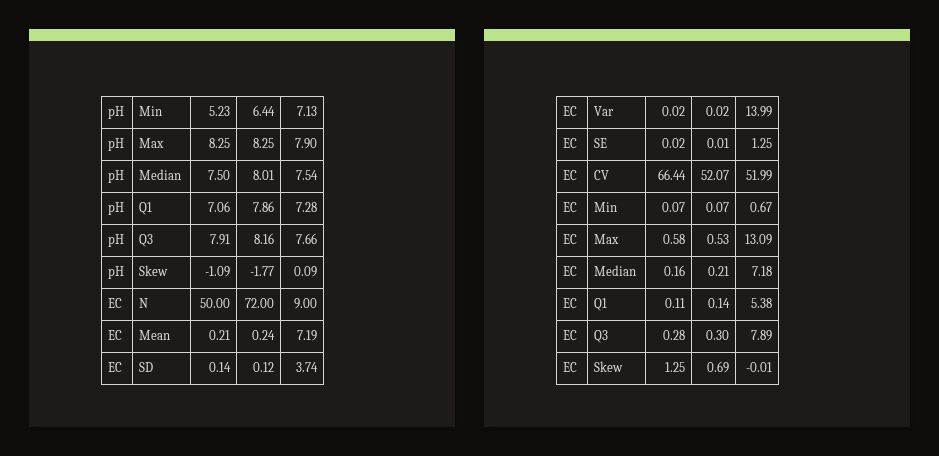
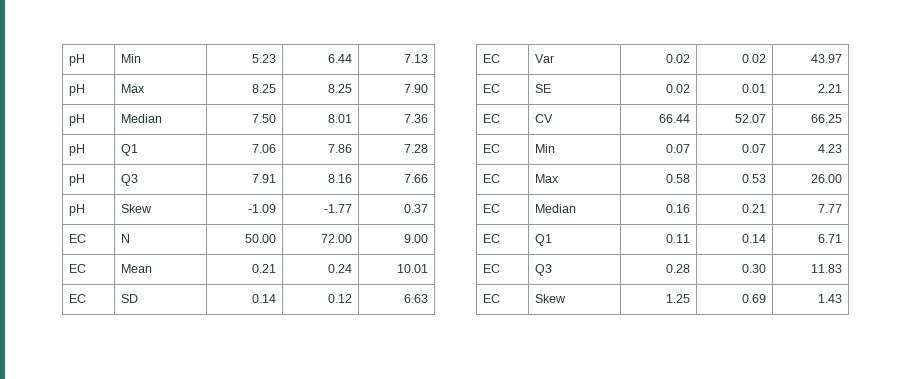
- pH | Median | 7.50 | 8.01 | 7.54
+ pH | Median | 7.50 | 8.01 | 7.36
- pH | Skew | -1.09 | -1.77 | 0.09
+ pH | Skew | -1.09 | -1.77 | 0.37
- EC | Mean | 0.21 | 0.24 | 7.19
+ EC | Mean | 0.21 | 0.24 | 10.01
- EC | SD | 0.14 | 0.12 | 3.74
+ EC | SD | 0.14 | 0.12 | 6.63
- EC | Var | 0.02 | 0.02 | 13.99
+ EC | Var | 0.02 | 0.02 | 43.97
- EC | SE | 0.02 | 0.01 | 1.25
+ EC | SE | 0.02 | 0.01 | 2.21
- EC | CV | 66.44 | 52.07 | 51.99
+ EC | CV | 66.44 | 52.07 | 66.25
- EC | Min | 0.07 | 0.07 | 0.67
+ EC | Min | 0.07 | 0.07 | 4.23
- EC | Max | 0.58 | 0.53 | 13.09
+ EC | Max | 0.58 | 0.53 | 26.00
- EC | Median | 0.16 | 0.21 | 7.18
+ EC | Median | 0.16 | 0.21 | 7.77
- EC | Q1 | 0.11 | 0.14 | 5.38
+ EC | Q1 | 0.11 | 0.14 | 6.71
- EC | Q3 | 0.28 | 0.30 | 7.89
+ EC | Q3 | 0.28 | 0.30 | 11.83
- EC | Skew | 1.25 | 0.69 | -0.01
+ EC | Skew | 1.25 | 0.69 | 1.43

